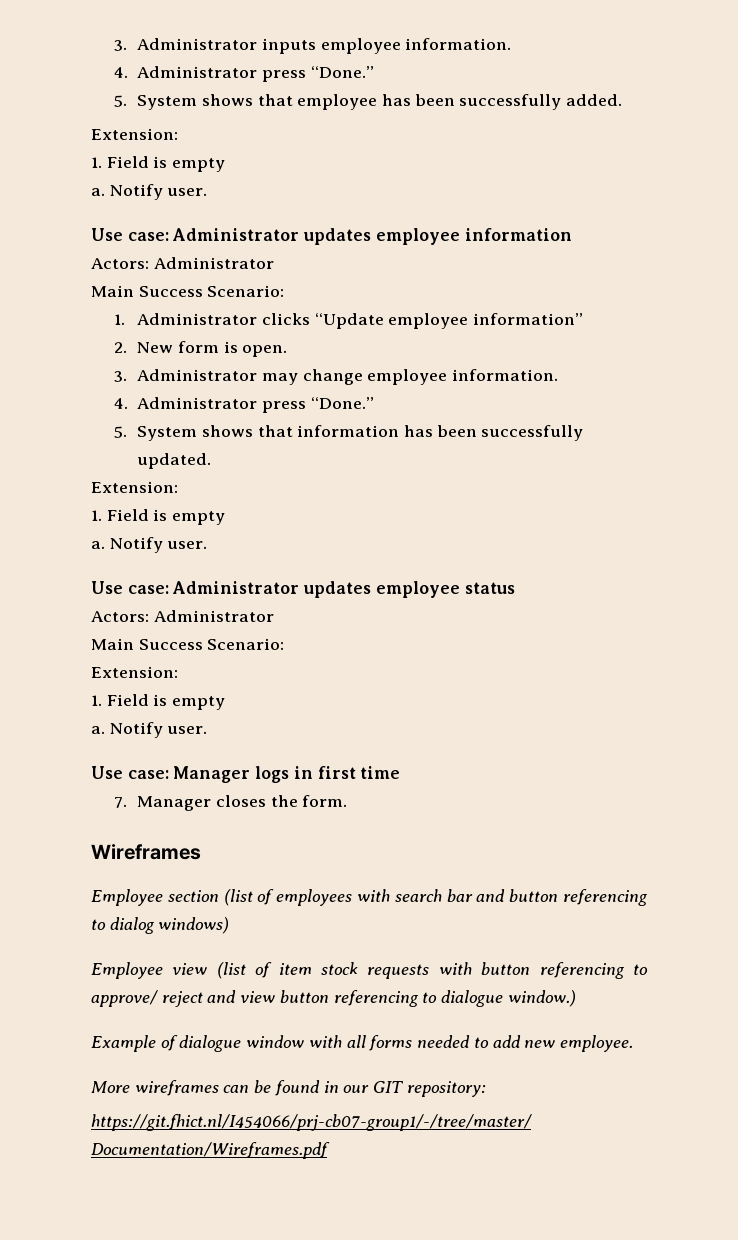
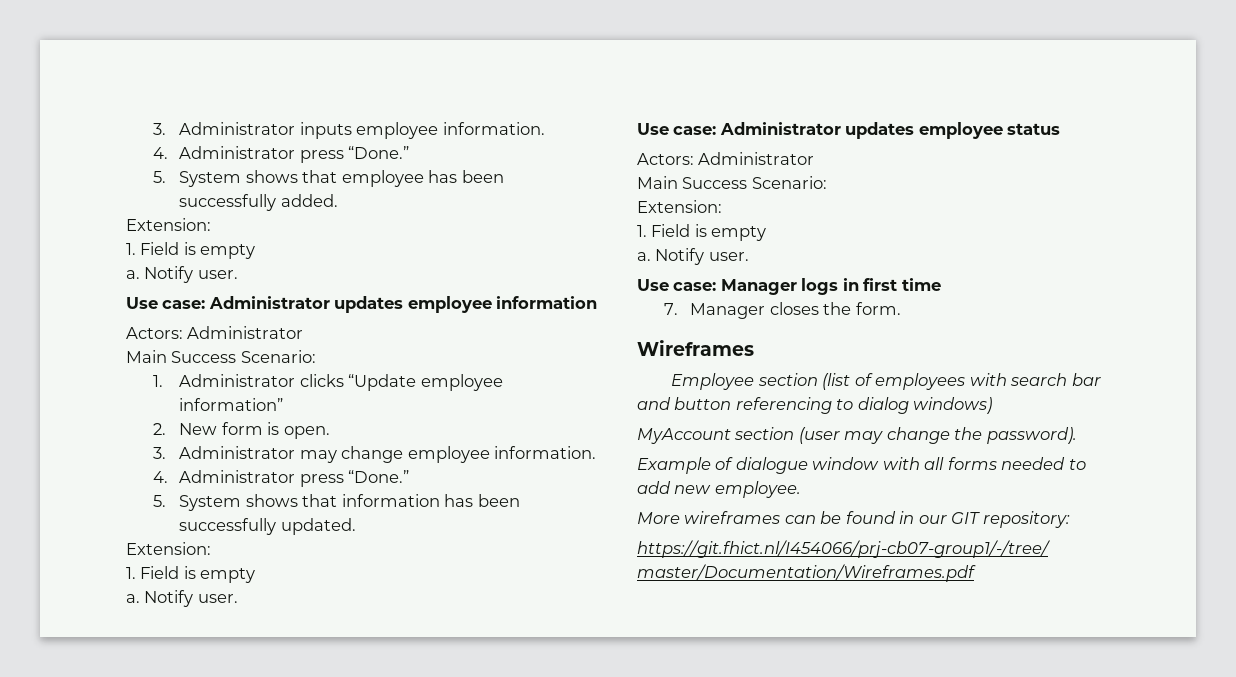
- Employee view (list of item stock requests with button referencing to approve/ reject and view button referencing to dialogue window.)
+ MyAccount section (user may change the password).

